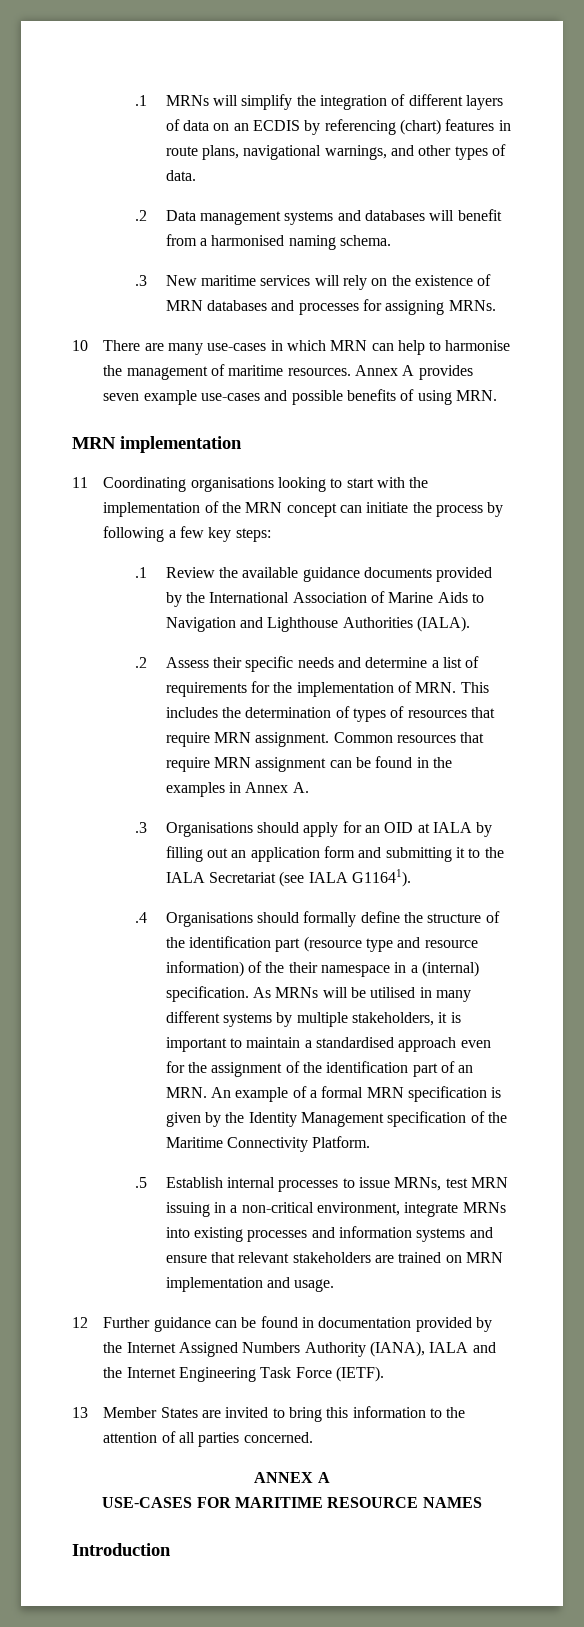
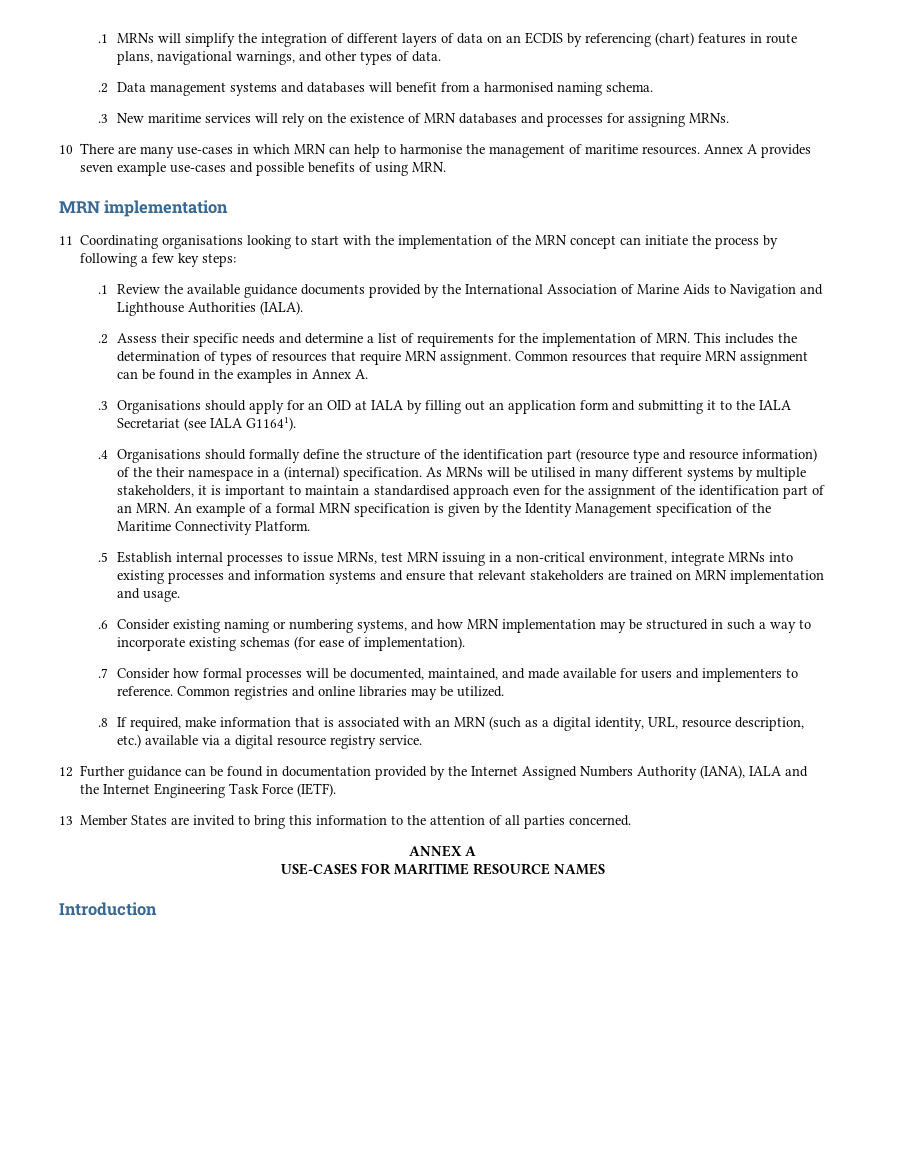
+ .6 Consider existing naming or numbering systems, and how MRN implementation may be structured in such a way to incorporate existing schemas (for ease of implementation).
+ .7 Consider how formal processes will be documented, maintained, and made available for users and implementers to reference. Common registries and online libraries may be utilized.
+ .8 If required, make information that is associated with an MRN (such as a digital identity, URL, resource description, etc.) available via a digital resource registry service.

